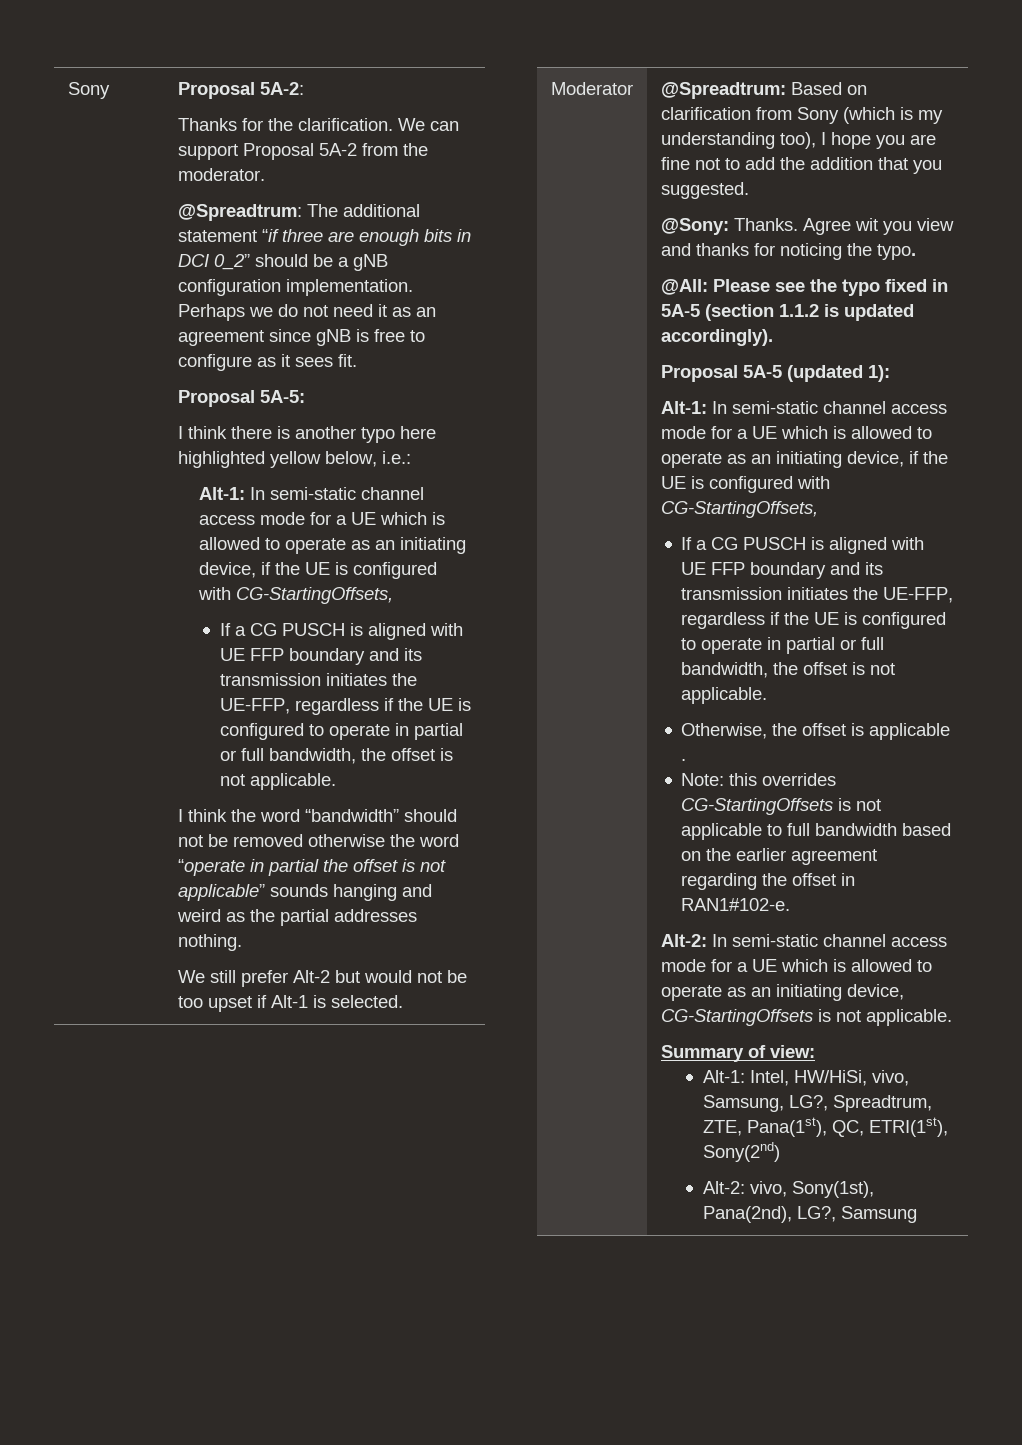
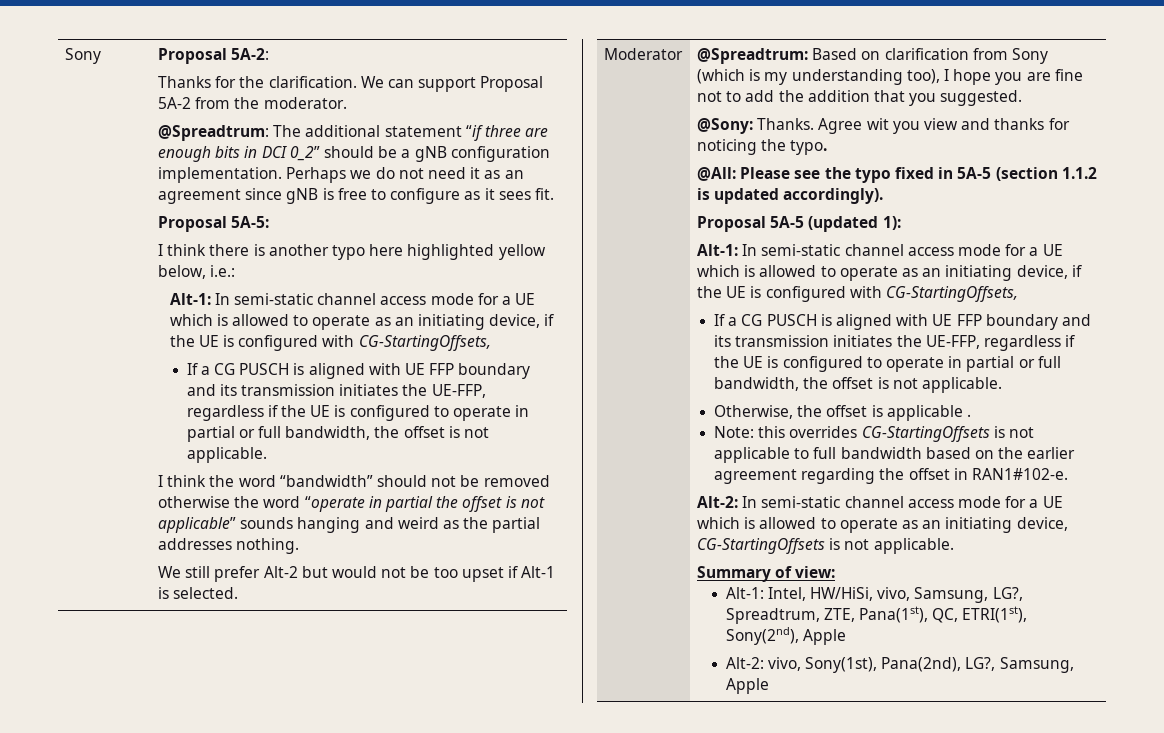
- Alt-1: Intel, HW/HiSi, vivo, Samsung, LG?, Spreadtrum, ZTE, Pana(1st), QC, ETRI(1st), Sony(2nd)
+ Alt-1: Intel, HW/HiSi, vivo, Samsung, LG?, Spreadtrum, ZTE, Pana(1st), QC, ETRI(1st), Sony(2nd), Apple
- Alt-2: vivo, Sony(1st), Pana(2nd), LG?, Samsung
+ Alt-2: vivo, Sony(1st), Pana(2nd), LG?, Samsung, Apple

